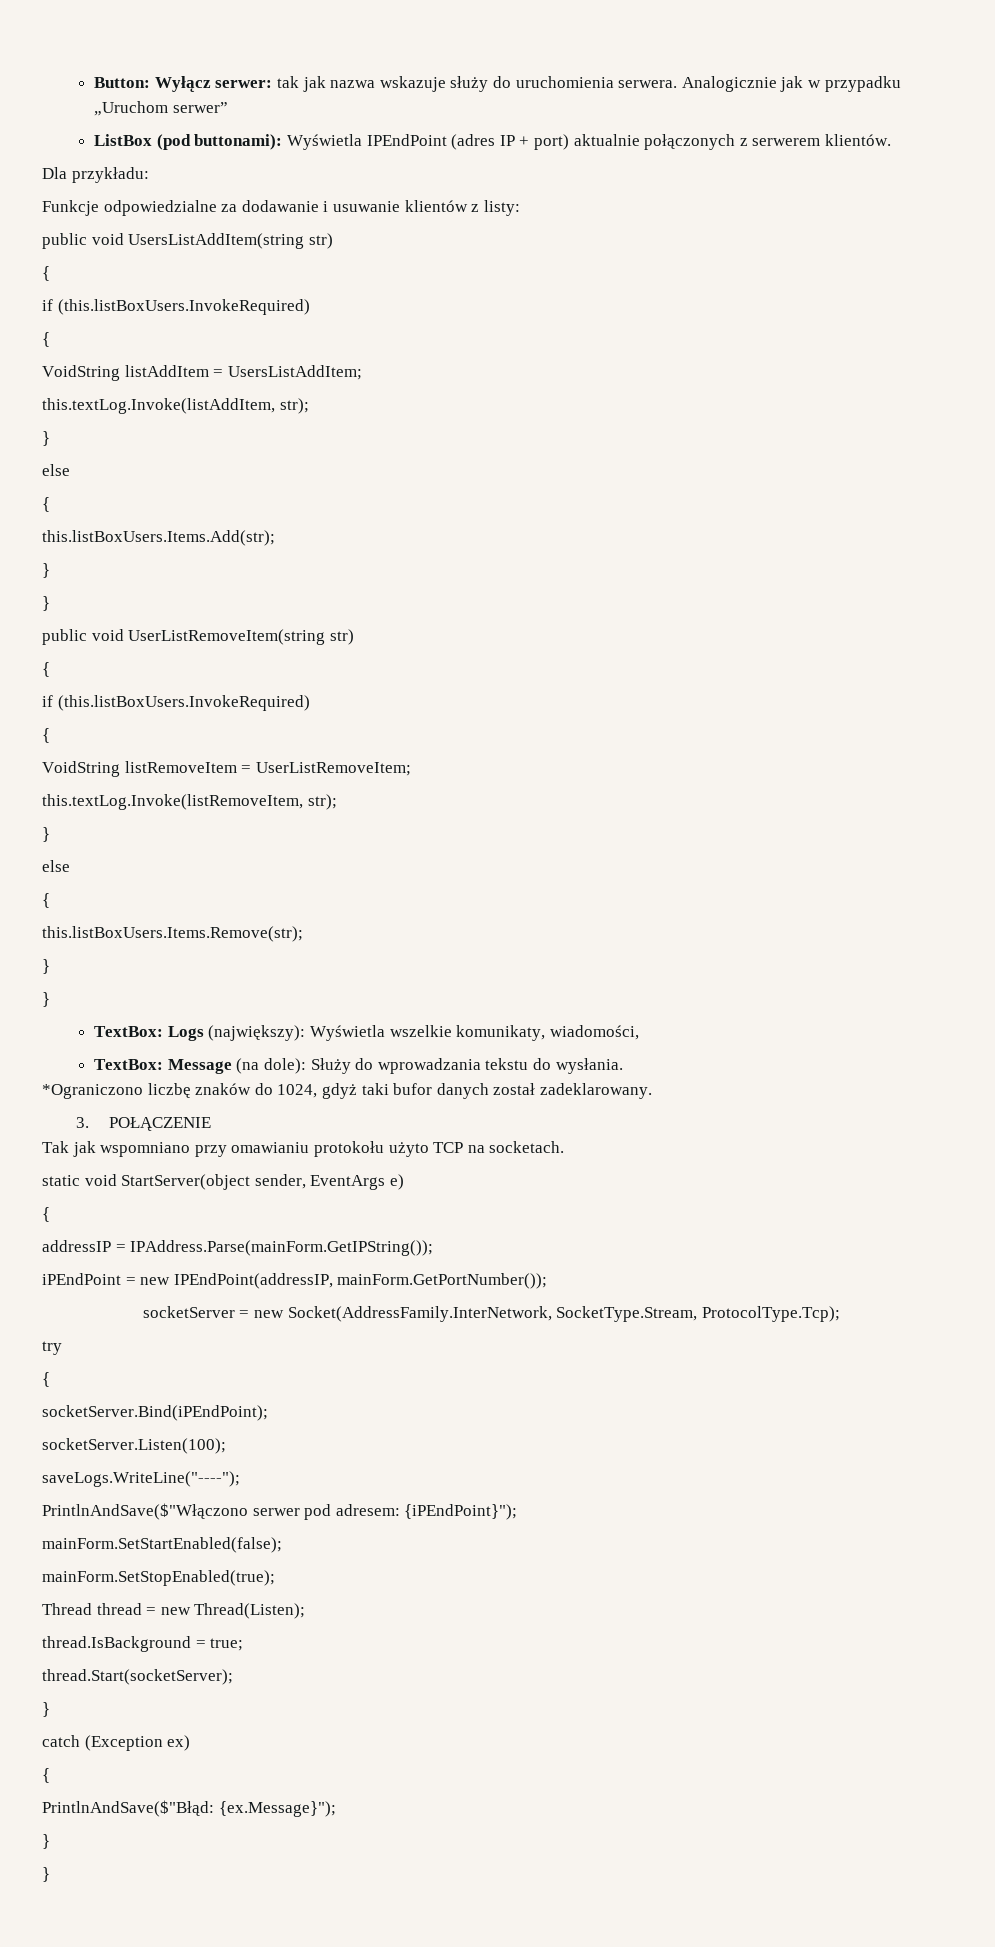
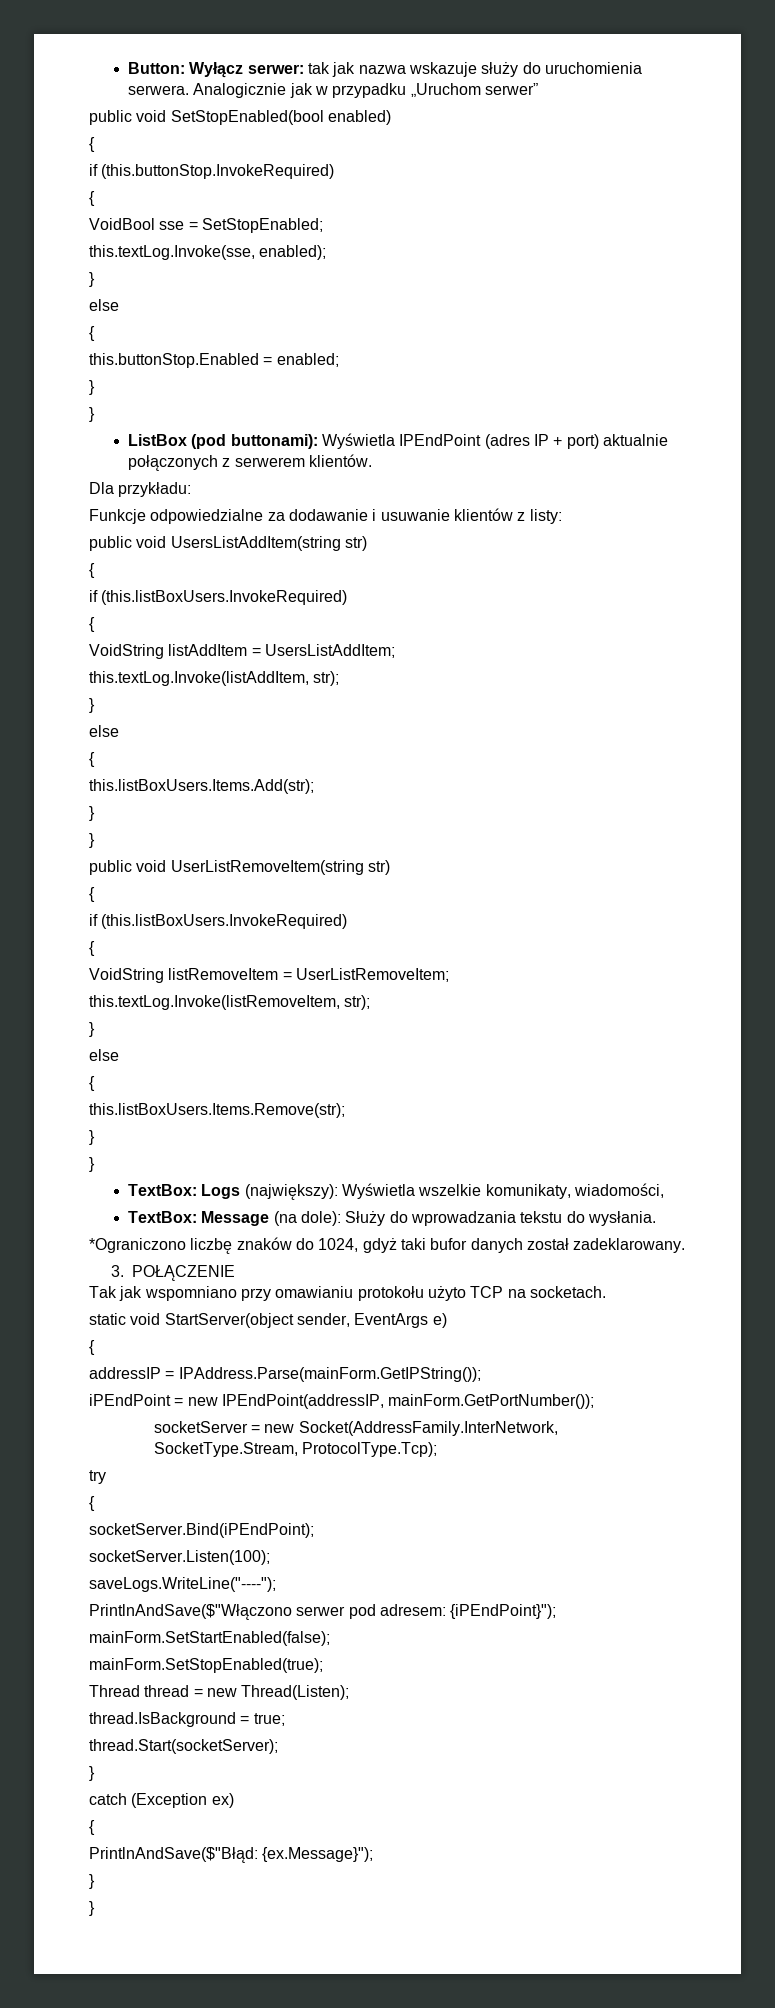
+ public void SetStopEnabled(bool enabled)
+ {
+ if (this.buttonStop.InvokeRequired)
+ {
+ VoidBool sse = SetStopEnabled;
+ this.textLog.Invoke(sse, enabled);
+ }
+ else
+ {
+ this.buttonStop.Enabled = enabled;
+ }
+ }

